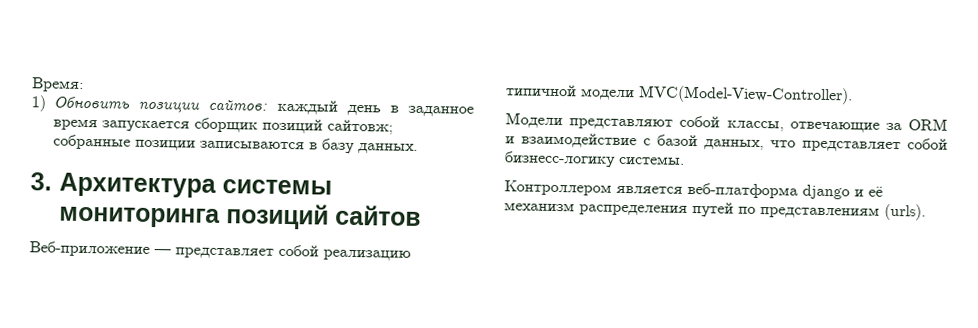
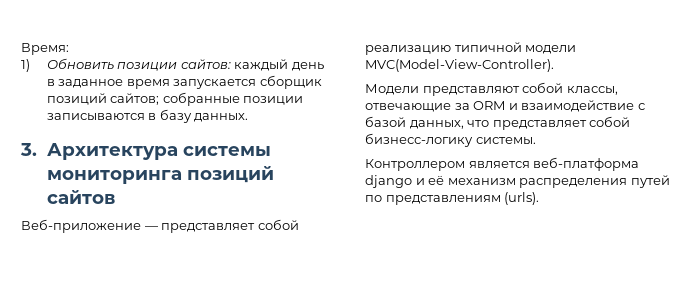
- 1) Обновить позиции сайтов: каждый день в заданное время запускается сборщик позиций сайтовж; собранные позиции записываются в базу данных.
+ 1) Обновить позиции сайтов: каждый день в заданное время запускается сборщик позиций сайтов; собранные позиции записываются в базу данных.

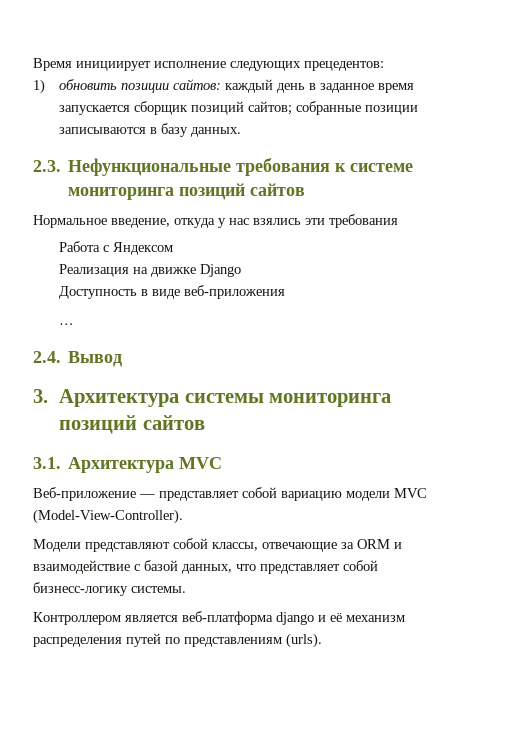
- Время:
+ Время инициирует исполнение следующих прецедентов:
- 1) Обновить позиции сайтов: каждый день в заданное время запускается сборщик позиций сайтов; собранные позиции записываются в базу данных.
+ 1) обновить позиции сайтов: каждый день в заданное время запускается сборщик позиций сайтов; собранные позиции записываются в базу данных.
+ 2.3. Нефункциональные требования к системе мониторинга позиций сайтов
+ Нормальное введение, откуда у нас взялись эти требования
+ Работа с Яндексом
+ Реализация на движке Django
+ Доступность в виде веб-приложения
+ …
+ 2.4. Вывод
+ 3.1. Архитектура MVC
- Веб-приложение — представляет собой реализацию типичной модели MVC(Model-View-Controller).
+ Веб-приложение — представляет собой вариацию модели MVC (Model-View-Controller).

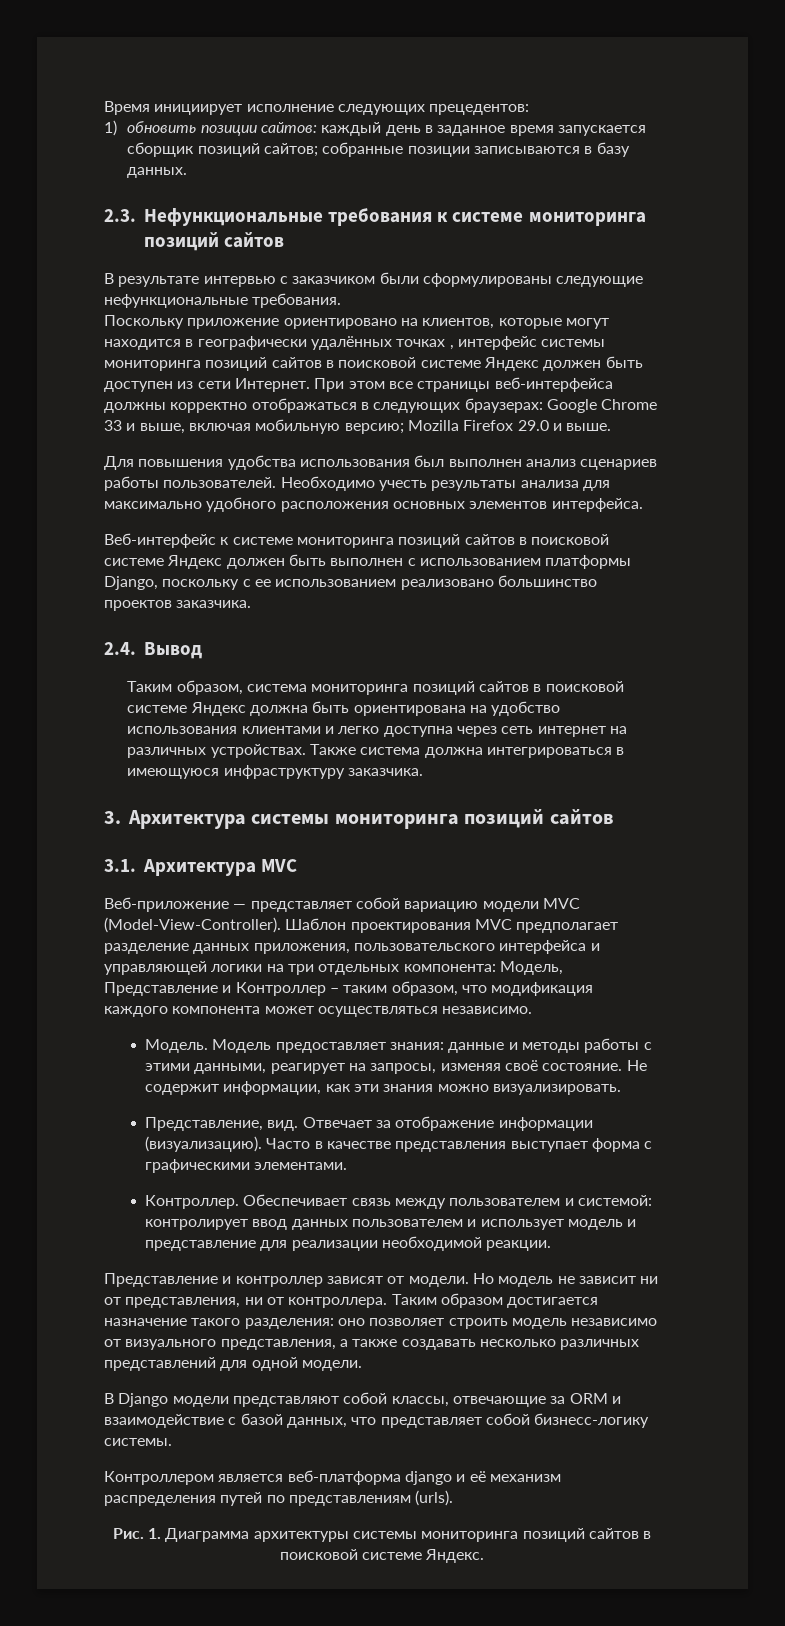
- Нормальное введение, откуда у нас взялись эти требования
- Работа с Яндексом
- Реализация на движке Django
- Доступность в виде веб-приложения
- …
+ В результате интервью с заказчиком были сформулированы следующие нефункциональные требования.
+ Поскольку приложение ориентировано на клиентов, которые могут находится в географически удалённых точках , интерфейс системы мониторинга позиций сайтов в поисковой системе Яндекс должен быть доступен из сети Интернет. При этом все страницы веб-интерфейса должны корректно отображаться в следующих браузерах: Google Chrome 33 и выше, включая мобильную версию; Mozilla Firefox 29.0 и выше.
+ Для повышения удобства использования был выполнен анализ сценариев работы пользователей. Необходимо учесть результаты анализа для максимально удобного расположения основных элементов интерфейса.
+ Веб-интерфейс к системе мониторинга позиций сайтов в поисковой системе Яндекс должен быть выполнен с использованием платформы Django, поскольку с ее использованием реализовано большинство проектов заказчика.
  2.4. Вывод
+ Таким образом, система мониторинга позиций сайтов в поисковой системе Яндекс должна быть ориентирована на удобство использования клиентами и легко доступна через сеть интернет на различных устройствах. Также система должна интегрироваться в имеющуюся инфраструктуру заказчика.
- Веб-приложение — представляет собой вариацию модели MVC (Model-View-Controller).
- Модели представляют собой классы, отвечающие за ORM и взаимодействие с базой данных, что представляет собой бизнесс-логику системы.
+ Веб-приложение — представляет собой вариацию модели MVC (Model-View-Controller). Шаблон проектирования MVC предполагает разделение данных приложения, пользовательского интерфейса и управляющей логики на три отдельных компонента: Модель, Представление и Контроллер – таким образом, что модификация каждого компонента может осуществляться независимо.
+ Модель. Модель предоставляет знания: данные и методы работы с этими данными, реагирует на запросы, изменяя своё состояние. Не содержит информации, как эти знания можно визуализировать.
+ Представление, вид. Отвечает за отображение информации (визуализацию). Часто в качестве представления выступает форма с графическими элементами.
+ Контроллер. Обеспечивает связь между пользователем и системой: контролирует ввод данных пользователем и использует модель и представление для реализации необходимой реакции.
+ Представление и контроллер зависят от модели. Но модель не зависит ни от представления, ни от контроллера. Таким образом достигается назначение такого разделения: оно позволяет строить модель независимо от визуального представления, а также создавать несколько различных представлений для одной модели.
+ В Django модели представляют собой классы, отвечающие за ORM и взаимодействие с базой данных, что представляет собой бизнесс-логику системы.
+ Рис. 1. Диаграмма архитектуры системы мониторинга позиций сайтов в поисковой системе Яндекс.

